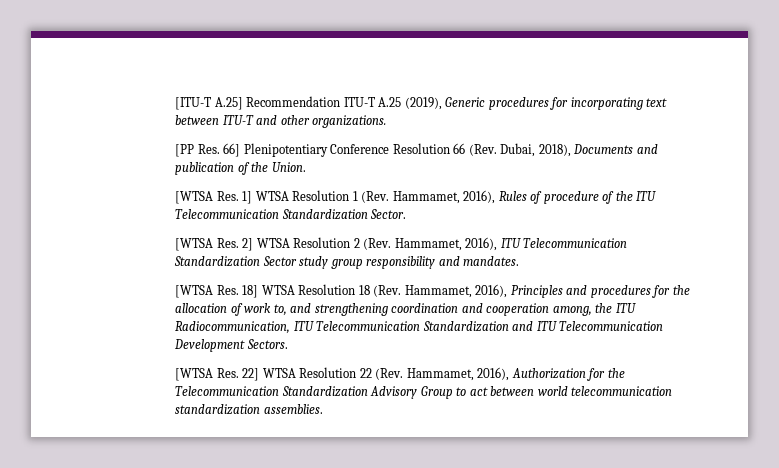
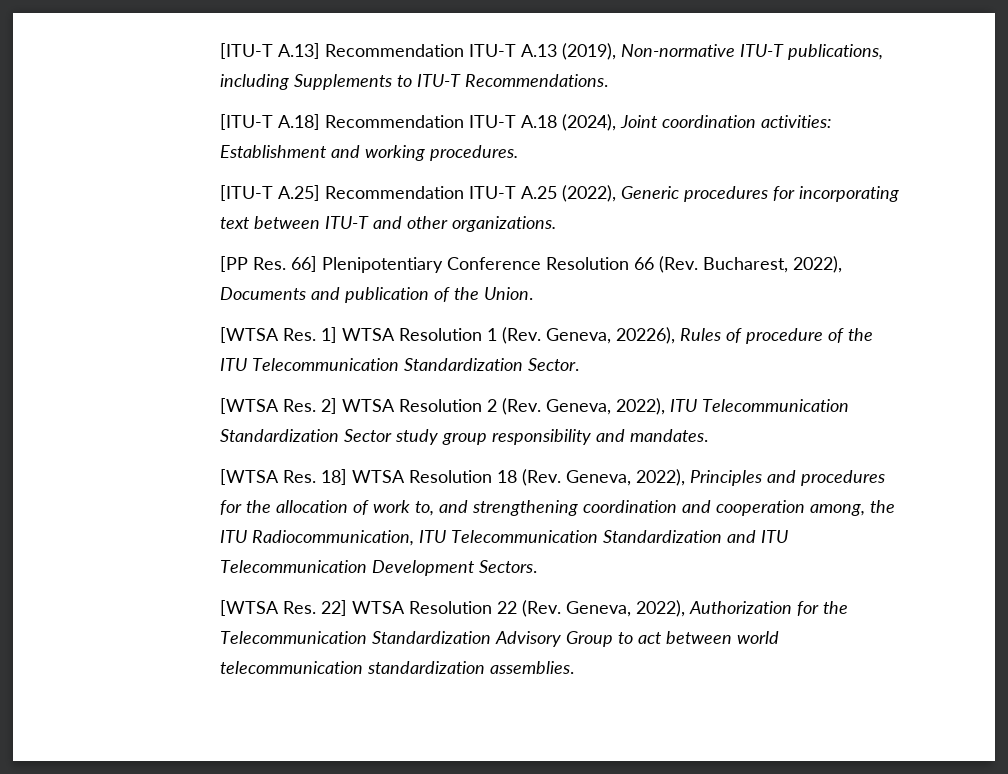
- [ITU-T A.25] Recommendation ITU-T A.25 (2019), Generic procedures for incorporating text between ITU-T and other organizations.
+ [ITU-T A.13] Recommendation ITU-T A.13 (2019), Non-normative ITU-T publications, including Supplements to ITU-T Recommendations.
+ [ITU-T A.18] Recommendation ITU-T A.18 (2024), Joint coordination activities: Establishment and working procedures.
+ [ITU-T A.25] Recommendation ITU-T A.25 (2022), Generic procedures for incorporating text between ITU-T and other organizations.
- [PP Res. 66] Plenipotentiary Conference Resolution 66 (Rev. Dubai, 2018), Documents and publication of the Union.
+ [PP Res. 66] Plenipotentiary Conference Resolution 66 (Rev. Bucharest, 2022), Documents and publication of the Union.
- [WTSA Res. 1] WTSA Resolution 1 (Rev. Hammamet, 2016), Rules of procedure of the ITU Telecommunication Standardization Sector.
+ [WTSA Res. 1] WTSA Resolution 1 (Rev. Geneva, 20226), Rules of procedure of the ITU Telecommunication Standardization Sector.
- [WTSA Res. 2] WTSA Resolution 2 (Rev. Hammamet, 2016), ITU Telecommunication Standardization Sector study group responsibility and mandates.
+ [WTSA Res. 2] WTSA Resolution 2 (Rev. Geneva, 2022), ITU Telecommunication Standardization Sector study group responsibility and mandates.
- [WTSA Res. 18] WTSA Resolution 18 (Rev. Hammamet, 2016), Principles and procedures for the allocation of work to, and strengthening coordination and cooperation among, the ITU Radiocommunication, ITU Telecommunication Standardization and ITU Telecommunication Development Sectors.
+ [WTSA Res. 18] WTSA Resolution 18 (Rev. Geneva, 2022), Principles and procedures for the allocation of work to, and strengthening coordination and cooperation among, the ITU Radiocommunication, ITU Telecommunication Standardization and ITU Telecommunication Development Sectors.
- [WTSA Res. 22] WTSA Resolution 22 (Rev. Hammamet, 2016), Authorization for the Telecommunication Standardization Advisory Group to act between world telecommunication standardization assemblies.
+ [WTSA Res. 22] WTSA Resolution 22 (Rev. Geneva, 2022), Authorization for the Telecommunication Standardization Advisory Group to act between world telecommunication standardization assemblies.

